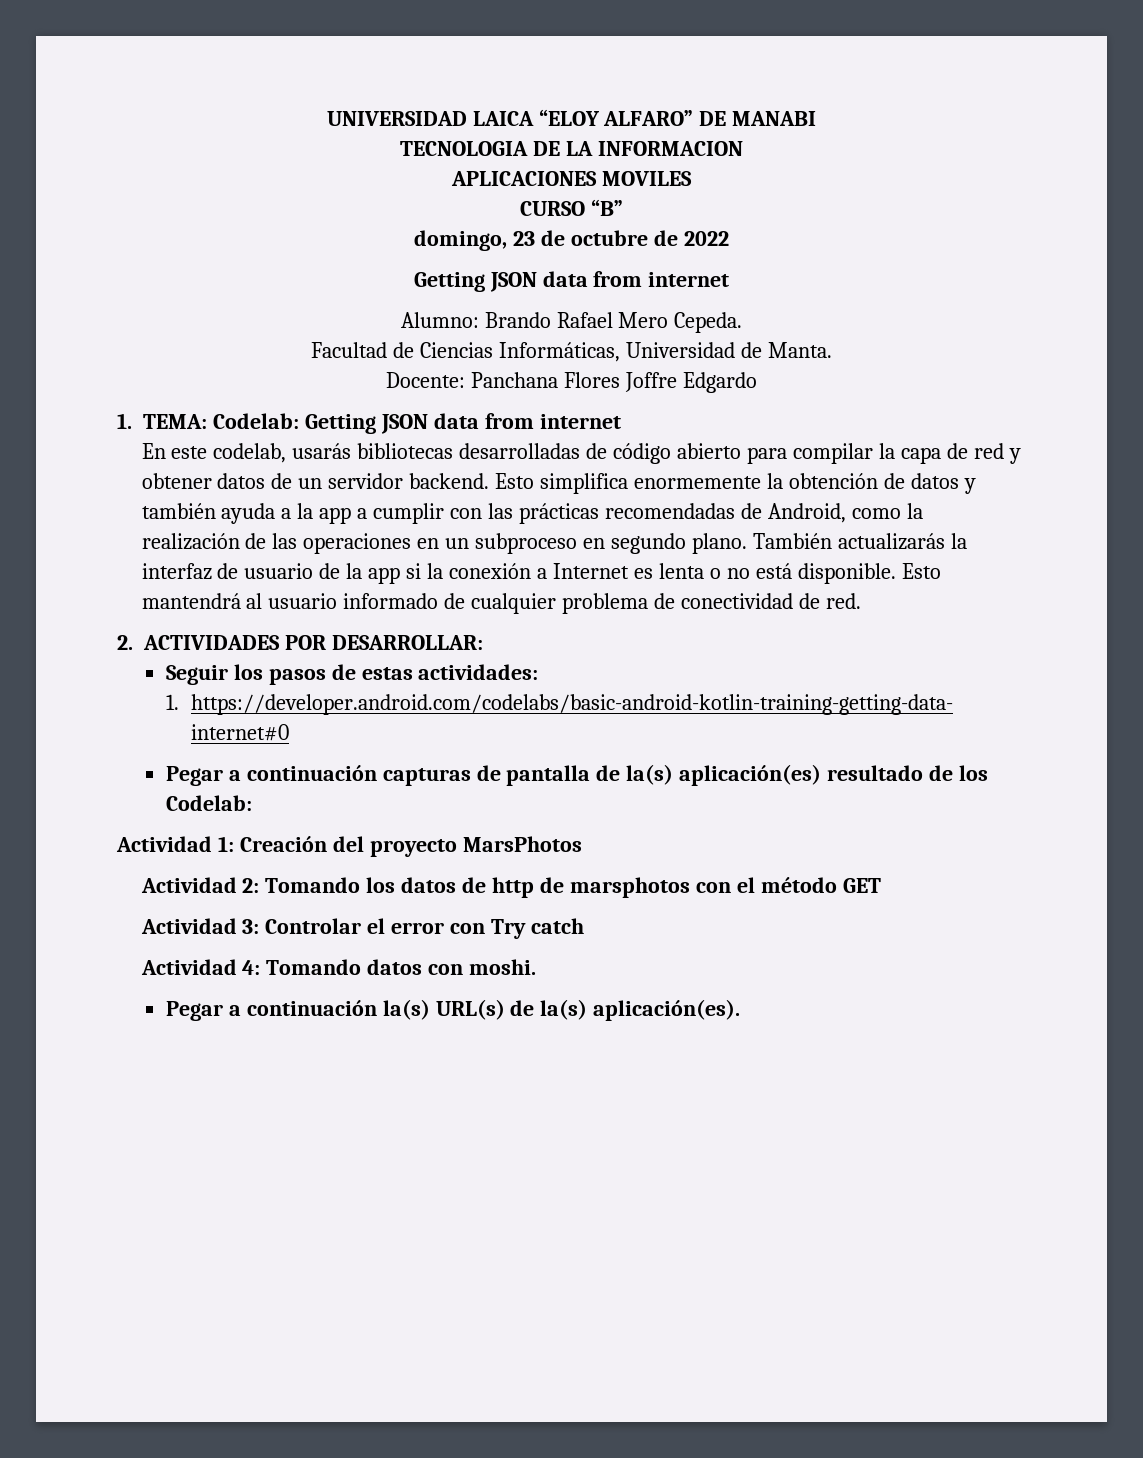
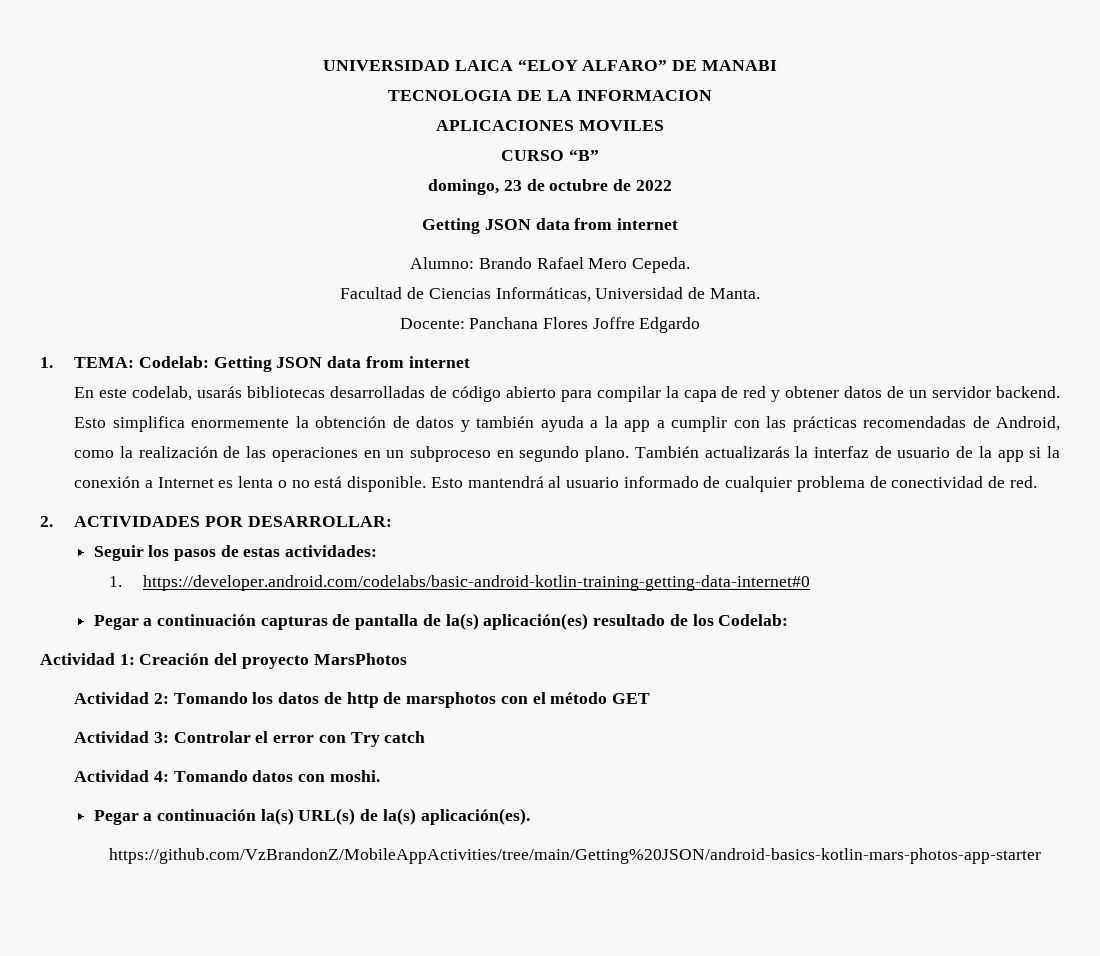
+ https://github.com/VzBrandonZ/MobileAppActivities/tree/main/Getting%20JSON/android-basics-kotlin-mars-photos-app-starter

